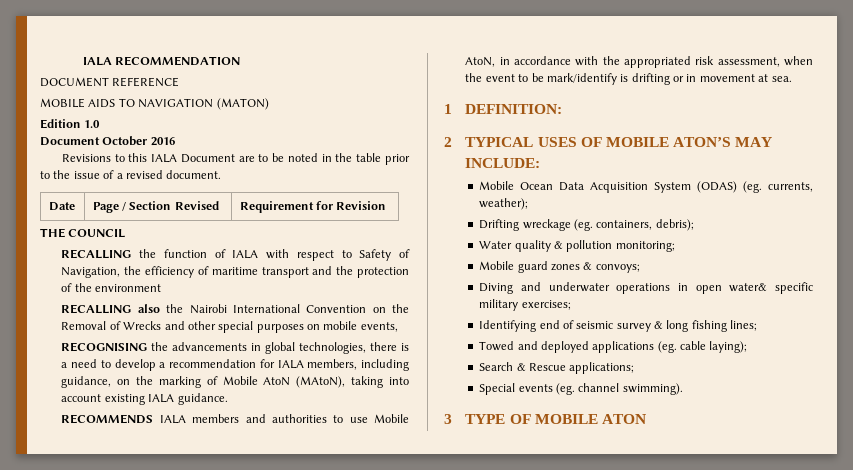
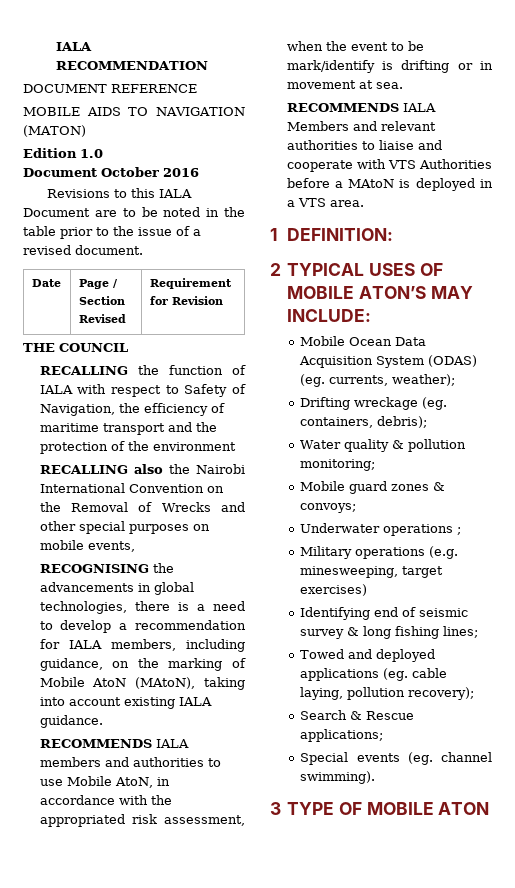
+ RECOMMENDS IALA Members and relevant authorities to liaise and cooperate with VTS Authorities before a MAtoN is deployed in a VTS area.
- Diving and underwater operations in open water& specific military exercises;
+ Underwater operations ;
+ Military operations (e.g. minesweeping, target exercises)
- Towed and deployed applications (eg. cable laying);
+ Towed and deployed applications (eg. cable laying, pollution recovery);

